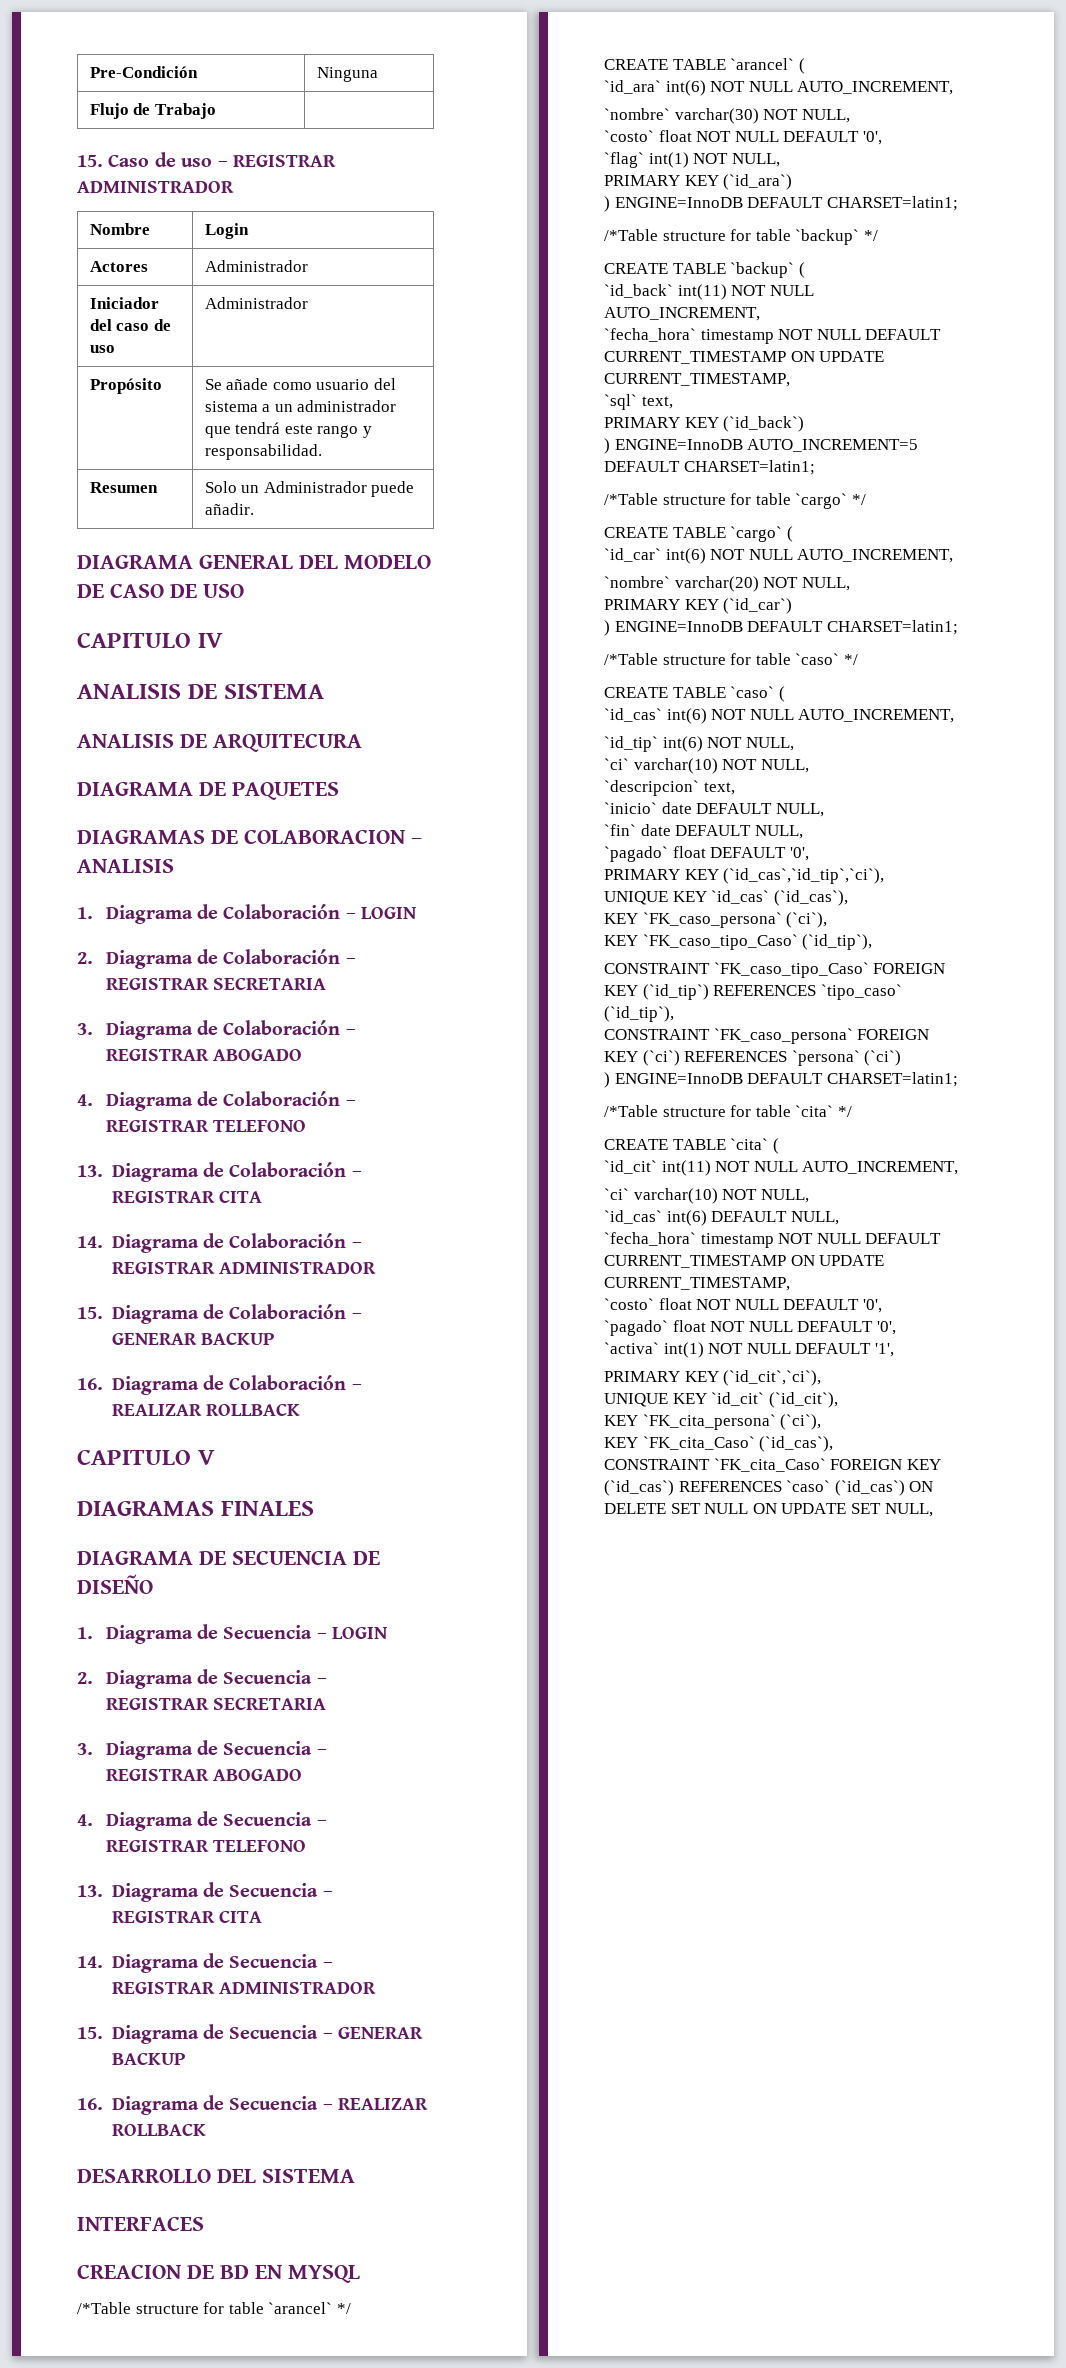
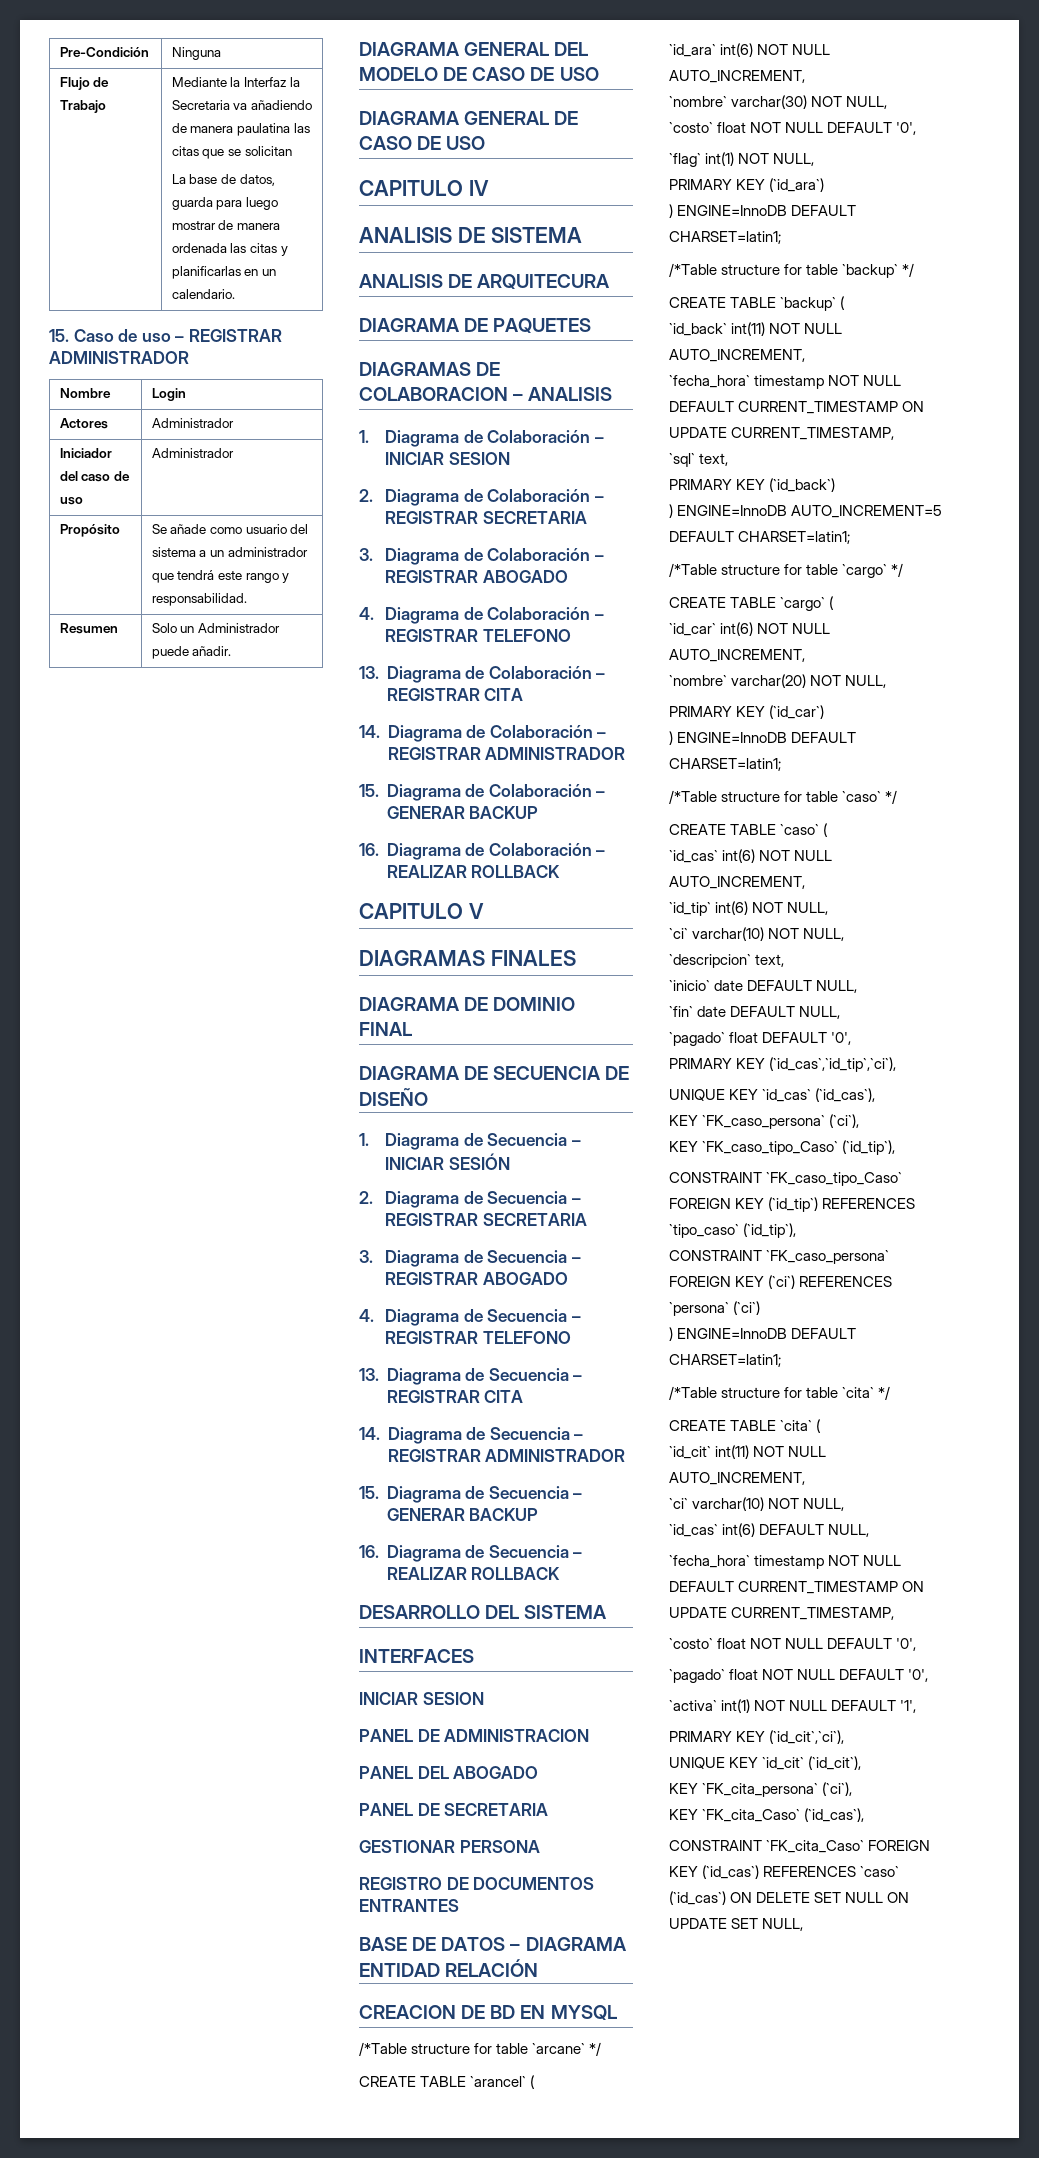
- Flujo de Trabajo |
+ Flujo de Trabajo | Mediante la Interfaz la Secretaria va añadiendo de manera paulatina las citas que se solicitan
+ La base de datos, guarda para luego mostrar de manera ordenada las citas y planificarlas en un calendario.
+ DIAGRAMA GENERAL DE CASO DE USO
- 1. Diagrama de Colaboración – LOGIN
+ 1. Diagrama de Colaboración – INICIAR SESION
+ DIAGRAMA DE DOMINIO FINAL
- 1. Diagrama de Secuencia – LOGIN
+ 1. Diagrama de Secuencia – INICIAR SESIÓN
  INTERFACES
+ INICIAR SESION
+ PANEL DE ADMINISTRACION
+ PANEL DEL ABOGADO
+ PANEL DE SECRETARIA
+ GESTIONAR PERSONA
+ REGISTRO DE DOCUMENTOS ENTRANTES
+ BASE DE DATOS – DIAGRAMA ENTIDAD RELACIÓN
- /*Table structure for table `arancel` */
+ /*Table structure for table `arcane` */

